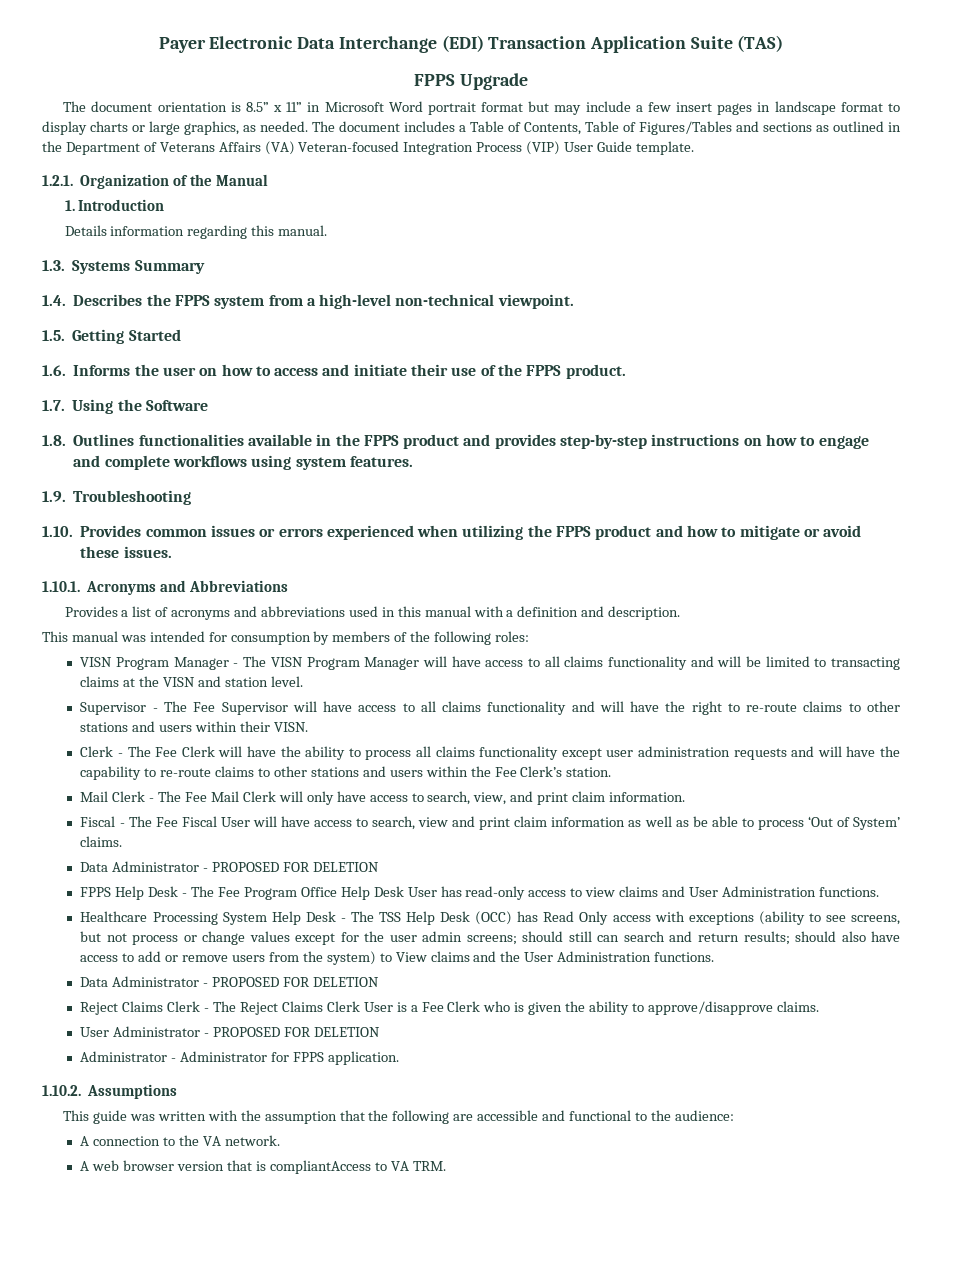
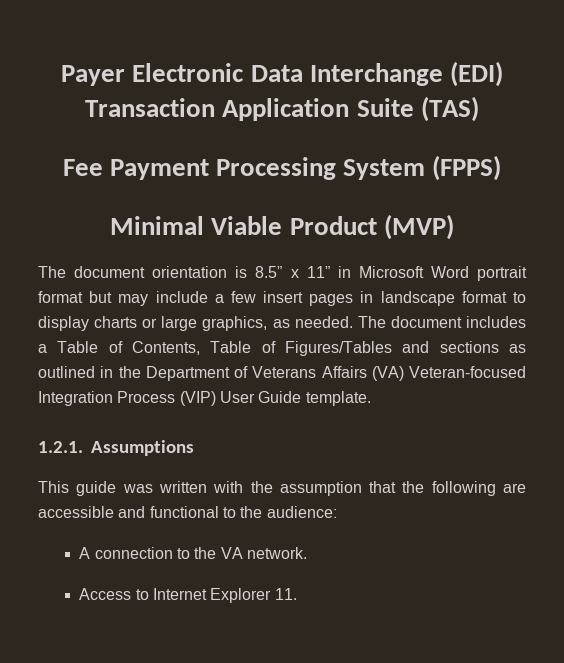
- FPPS Upgrade
+ Fee Payment Processing System (FPPS)
+ Minimal Viable Product (MVP)
- 1.2.1. Organization of the Manual
- 1. Introduction
- Details information regarding this manual.
- 1.3. Systems Summary
- 1.4. Describes the FPPS system from a high-level non-technical viewpoint.
- 1.5. Getting Started
- 1.6. Informs the user on how to access and initiate their use of the FPPS product.
- 1.7. Using the Software
- 1.8. Outlines functionalities available in the FPPS product and provides step-by-step instructions on how to engage and complete workflows using system features.
- 1.9. Troubleshooting
- 1.10. Provides common issues or errors experienced when utilizing the FPPS product and how to mitigate or avoid these issues.
- 1.10.1. Acronyms and Abbreviations
- Provides a list of acronyms and abbreviations used in this manual with a definition and description.
- This manual was intended for consumption by members of the following roles:
- VISN Program Manager - The VISN Program Manager will have access to all claims functionality and will be limited to transacting claims at the VISN and station level.
- Supervisor - The Fee Supervisor will have access to all claims functionality and will have the right to re-route claims to other stations and users within their VISN.
- Clerk - The Fee Clerk will have the ability to process all claims functionality except user administration requests and will have the capability to re-route claims to other stations and users within the Fee Clerk’s station.
- Mail Clerk - The Fee Mail Clerk will only have access to search, view, and print claim information.
- Fiscal - The Fee Fiscal User will have access to search, view and print claim information as well as be able to process ‘Out of System’ claims.
- Data Administrator - PROPOSED FOR DELETION
- FPPS Help Desk - The Fee Program Office Help Desk User has read-only access to view claims and User Administration functions.
- Healthcare Processing System Help Desk - The TSS Help Desk (OCC) has Read Only access with exceptions (ability to see screens, but not process or change values except for the user admin screens; should still can search and return results; should also have access to add or remove users from the system) to View claims and the User Administration functions.
- Data Administrator - PROPOSED FOR DELETION
- Reject Claims Clerk - The Reject Claims Clerk User is a Fee Clerk who is given the ability to approve/disapprove claims.
- User Administrator - PROPOSED FOR DELETION
- Administrator - Administrator for FPPS application.
- 1.10.2. Assumptions
+ 1.2.1. Assumptions
- A web browser version that is compliantAccess to VA TRM.
+ Access to Internet Explorer 11.

